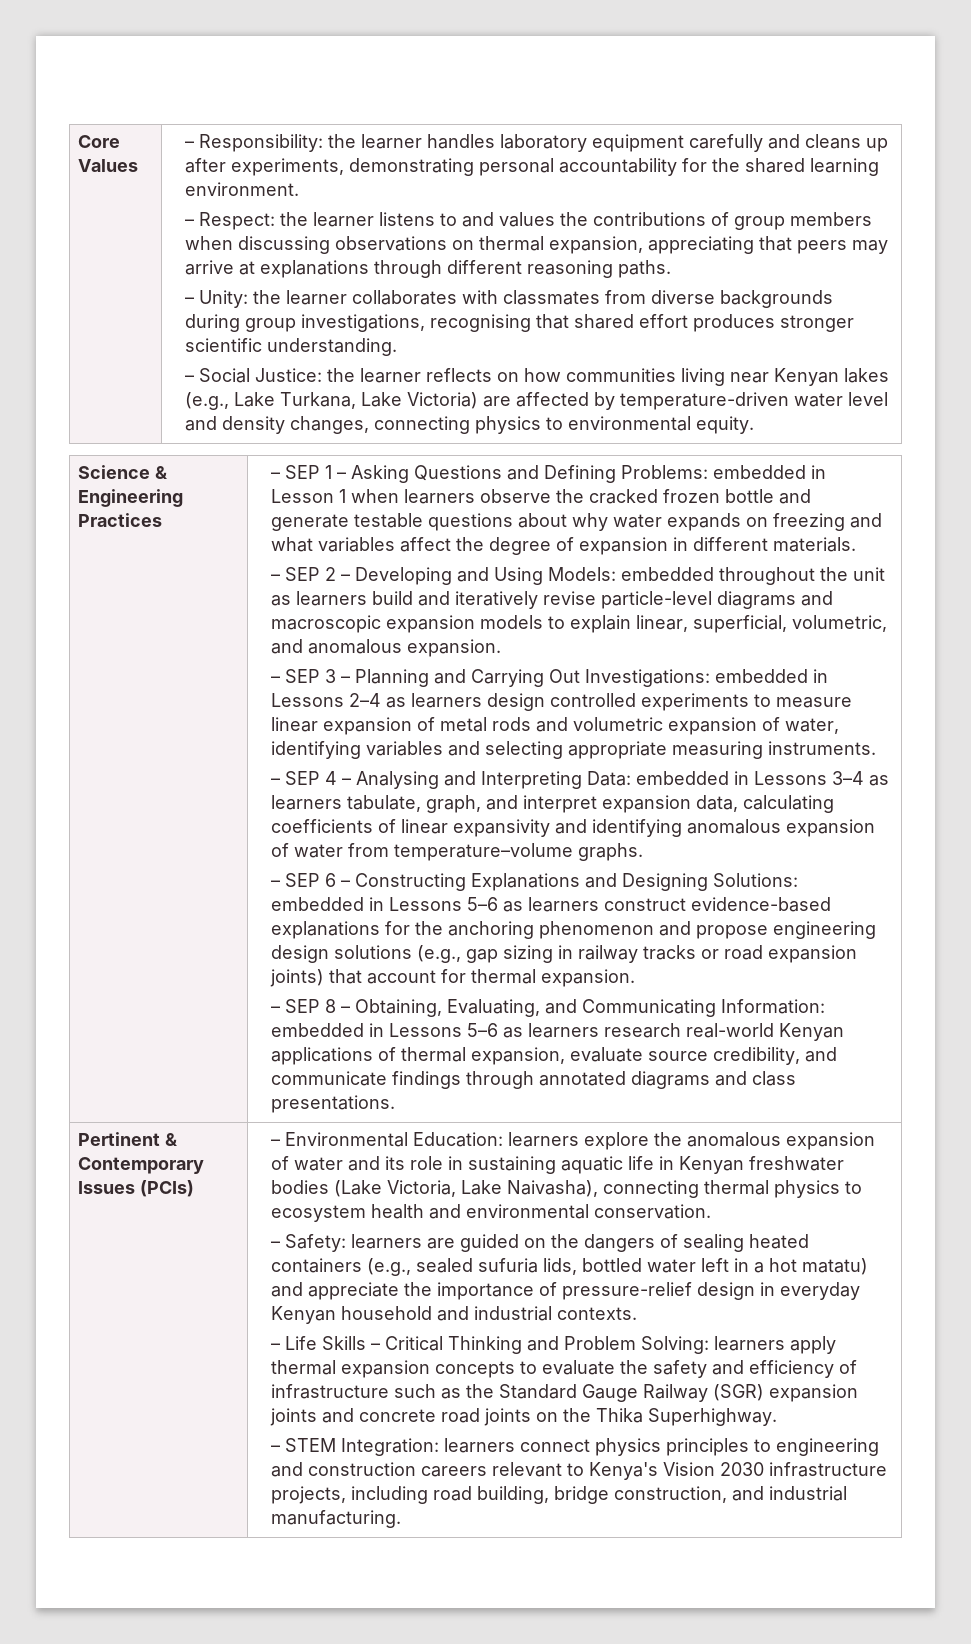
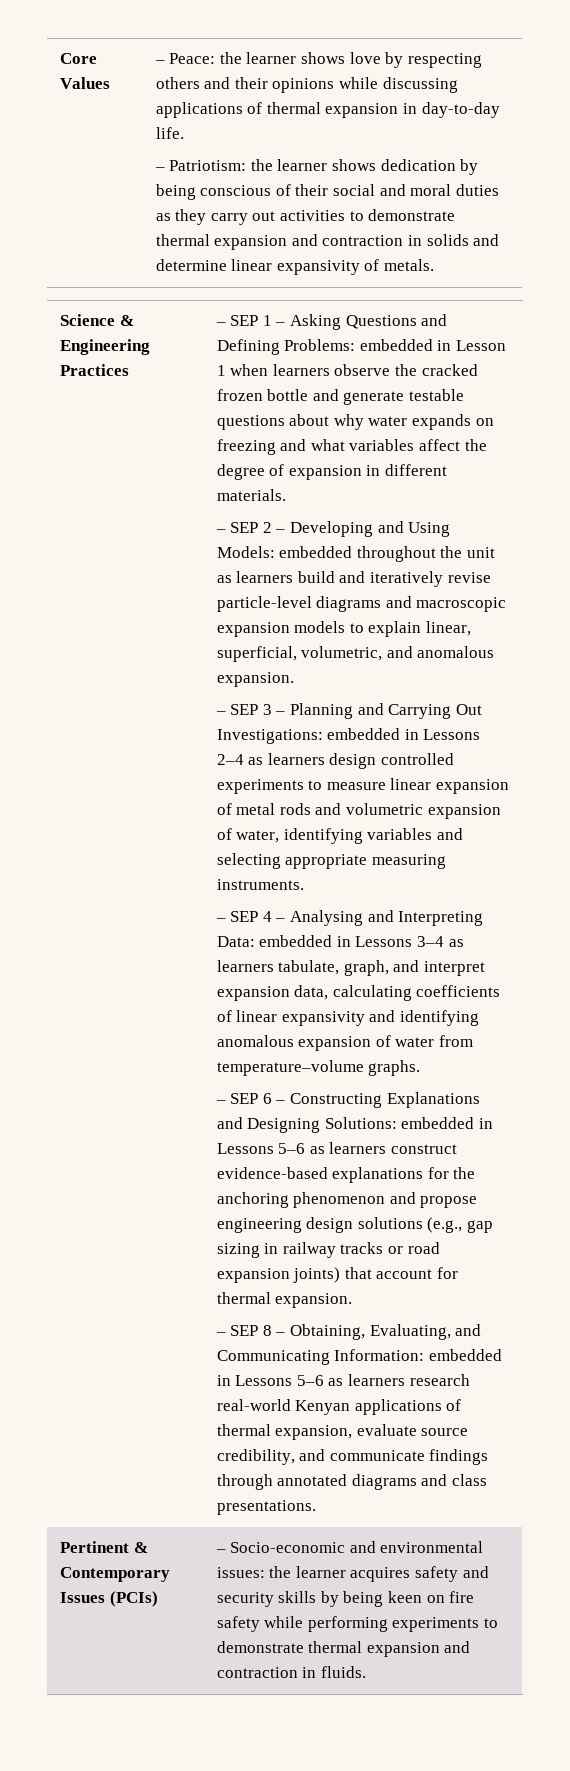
- – Responsibility: the learner handles laboratory equipment carefully and cleans up after experiments, demonstrating personal accountability for the shared learning environment.
- – Respect: the learner listens to and values the contributions of group members when discussing observations on thermal expansion, appreciating that peers may arrive at explanations through different reasoning paths.
- – Unity: the learner collaborates with classmates from diverse backgrounds during group investigations, recognising that shared effort produces stronger scientific understanding.
- – Social Justice: the learner reflects on how communities living near Kenyan lakes (e.g., Lake Turkana, Lake Victoria) are affected by temperature-driven water level and density changes, connecting physics to environmental equity.
+ – Peace: the learner shows love by respecting others and their opinions while discussing applications of thermal expansion in day-to-day life.
+ – Patriotism: the learner shows dedication by being conscious of their social and moral duties as they carry out activities to demonstrate thermal expansion and contraction in solids and determine linear expansivity of metals.
- – Environmental Education: learners explore the anomalous expansion of water and its role in sustaining aquatic life in Kenyan freshwater bodies (Lake Victoria, Lake Naivasha), connecting thermal physics to ecosystem health and environmental conservation.
- – Safety: learners are guided on the dangers of sealing heated containers (e.g., sealed sufuria lids, bottled water left in a hot matatu) and appreciate the importance of pressure-relief design in everyday Kenyan household and industrial contexts.
- – Life Skills – Critical Thinking and Problem Solving: learners apply thermal expansion concepts to evaluate the safety and efficiency of infrastructure such as the Standard Gauge Railway (SGR) expansion joints and concrete road joints on the Thika Superhighway.
- – STEM Integration: learners connect physics principles to engineering and construction careers relevant to Kenya's Vision 2030 infrastructure projects, including road building, bridge construction, and industrial manufacturing.
+ – Socio-economic and environmental issues: the learner acquires safety and security skills by being keen on fire safety while performing experiments to demonstrate thermal expansion and contraction in fluids.

